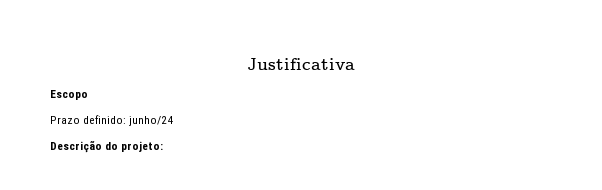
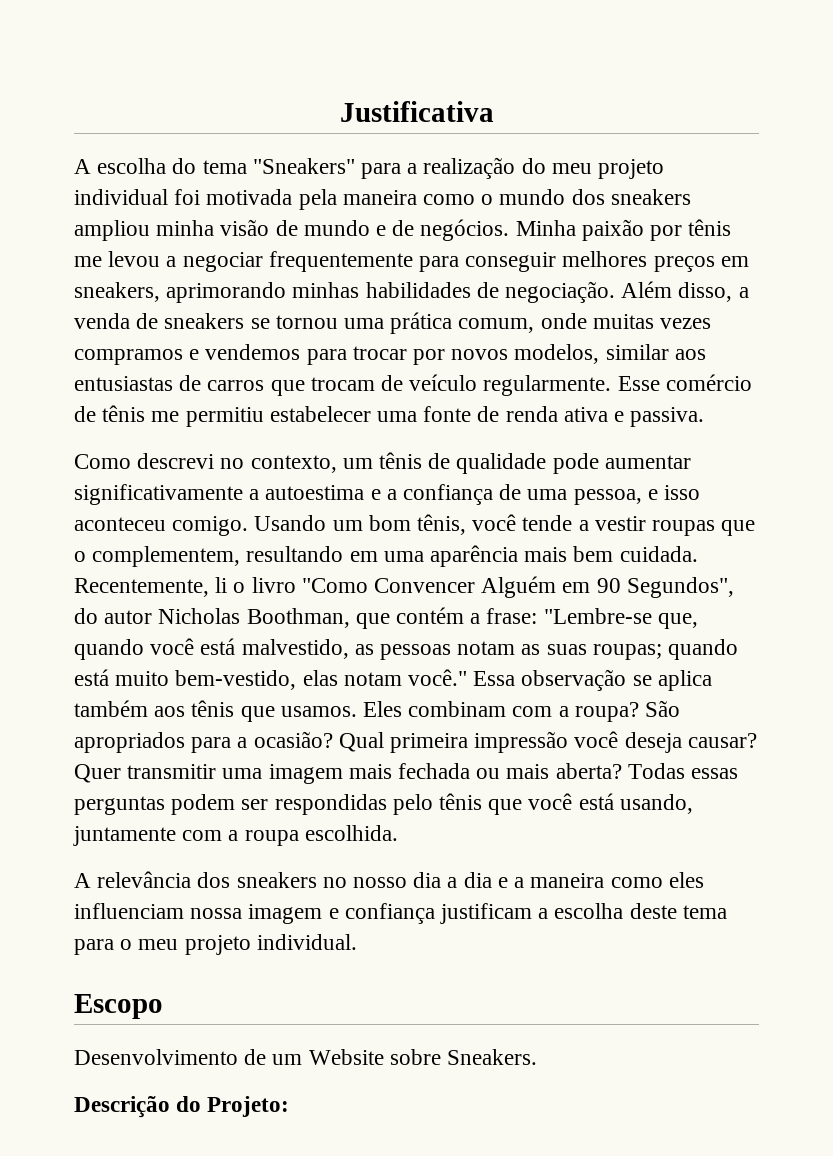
+ A escolha do tema "Sneakers" para a realização do meu projeto individual foi motivada pela maneira como o mundo dos sneakers ampliou minha visão de mundo e de negócios. Minha paixão por tênis me levou a negociar frequentemente para conseguir melhores preços em sneakers, aprimorando minhas habilidades de negociação. Além disso, a venda de sneakers se tornou uma prática comum, onde muitas vezes compramos e vendemos para trocar por novos modelos, similar aos entusiastas de carros que trocam de veículo regularmente. Esse comércio de tênis me permitiu estabelecer uma fonte de renda ativa e passiva.
+ Como descrevi no contexto, um tênis de qualidade pode aumentar significativamente a autoestima e a confiança de uma pessoa, e isso aconteceu comigo. Usando um bom tênis, você tende a vestir roupas que o complementem, resultando em uma aparência mais bem cuidada. Recentemente, li o livro "Como Convencer Alguém em 90 Segundos", do autor Nicholas Boothman, que contém a frase: "Lembre-se que, quando você está malvestido, as pessoas notam as suas roupas; quando está muito bem-vestido, elas notam você." Essa observação se aplica também aos tênis que usamos. Eles combinam com a roupa? São apropriados para a ocasião? Qual primeira impressão você deseja causar? Quer transmitir uma imagem mais fechada ou mais aberta? Todas essas perguntas podem ser respondidas pelo tênis que você está usando, juntamente com a roupa escolhida.
+ A relevância dos sneakers no nosso dia a dia e a maneira como eles influenciam nossa imagem e confiança justificam a escolha deste tema para o meu projeto individual.
  Escopo
- Prazo definido: junho/24
+ Desenvolvimento de um Website sobre Sneakers.
- Descrição do projeto:
+ Descrição do Projeto:

